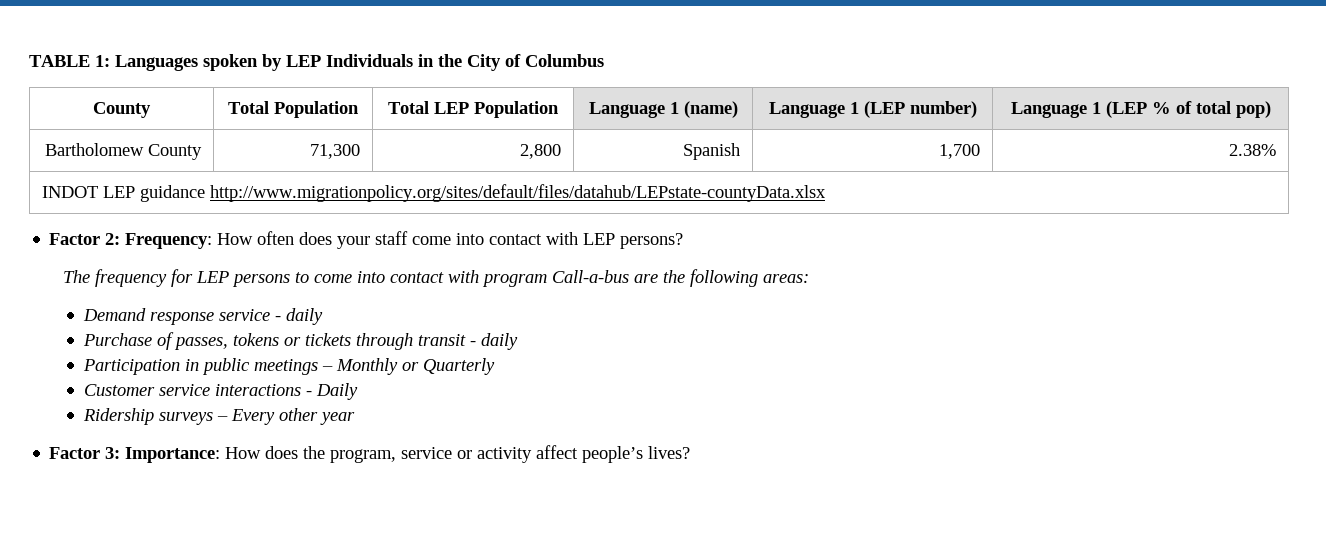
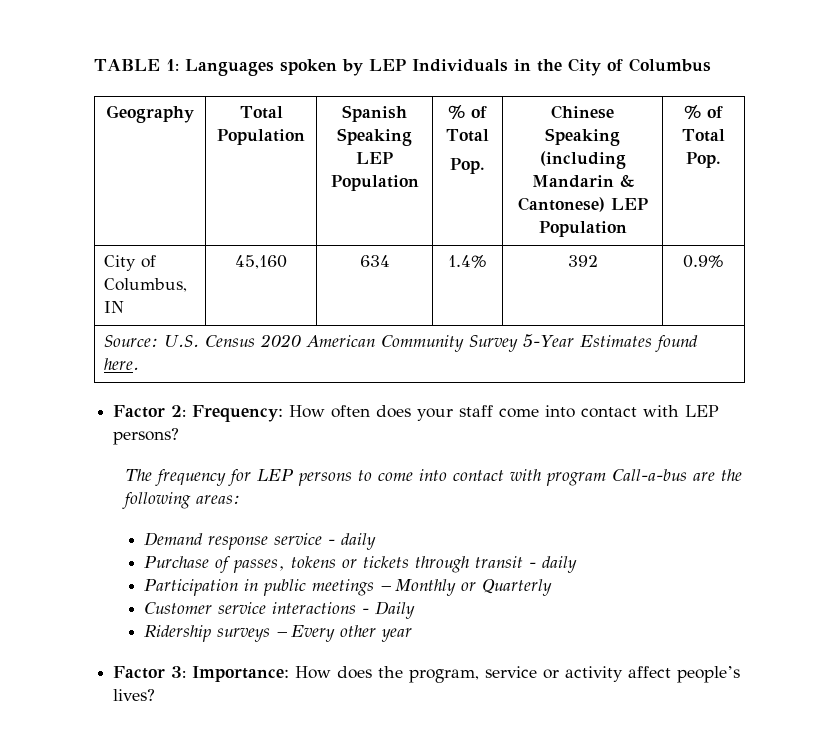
- County | Total Population | Total LEP Population | Language 1 (name) | Language 1 (LEP number) | Language 1 (LEP % of total pop)
- Bartholomew County | 71,300 | 2,800 | Spanish | 1,700 | 2.38%
- INDOT LEP guidance http://www.migrationpolicy.org/sites/default/files/datahub/LEPstate-countyData.xlsx
+ Geography | Total Population | Spanish Speaking LEP Population | % of Total
+ Pop. | Chinese Speaking (including Mandarin & Cantonese) LEP Population | % of Total Pop.
+ City of Columbus, IN | 45,160 | 634 | 1.4% | 392 | 0.9%
+ Source: U.S. Census 2020 American Community Survey 5-Year Estimates found here.

